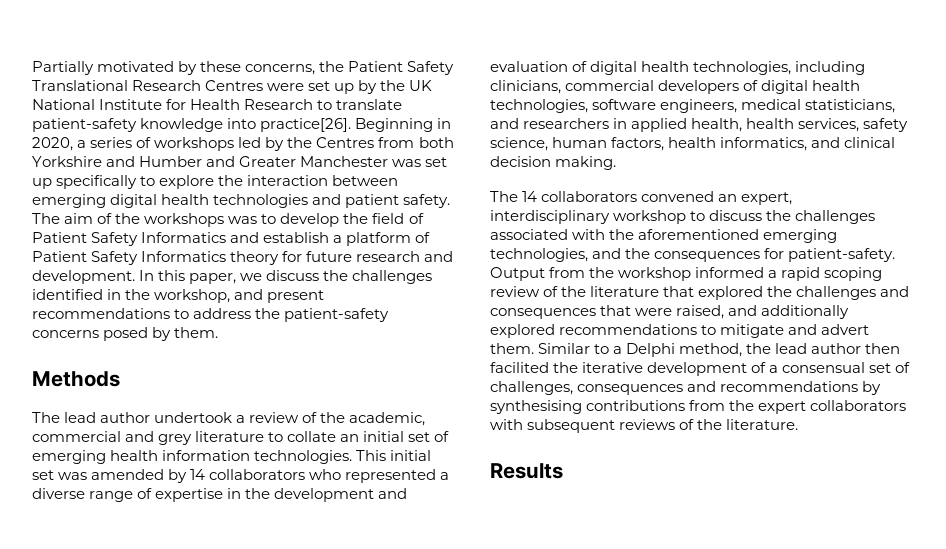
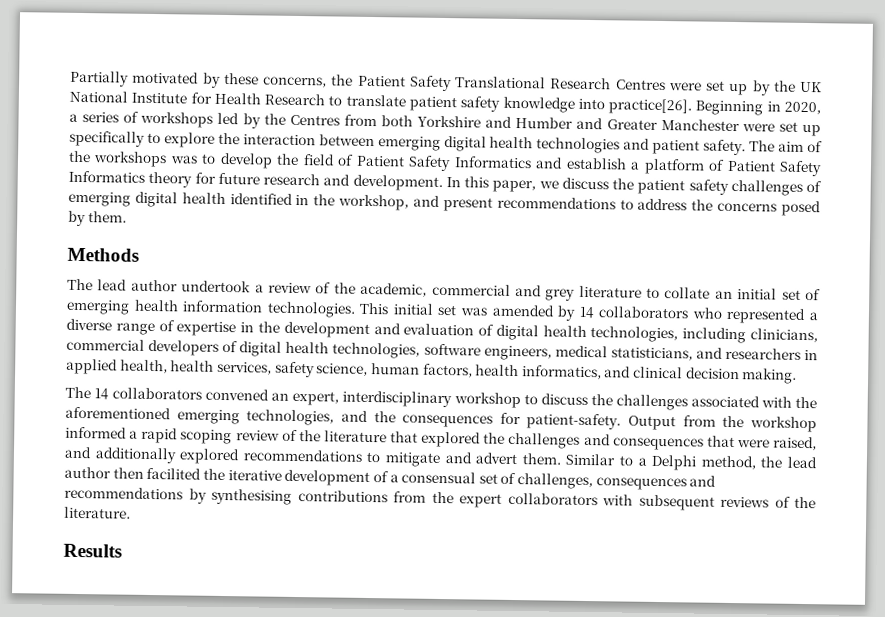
- Partially motivated by these concerns, the Patient Safety Translational Research Centres were set up by the UK National Institute for Health Research to translate patient-safety knowledge into practice[26].
+ Partially motivated by these concerns, the Patient Safety Translational Research Centres were set up by the UK National Institute for Health Research to translate patient safety knowledge into practice[26].
- Beginning in 2020, a series of workshops led by the Centres from both Yorkshire and Humber and Greater Manchester was set up specifically to explore the interaction between emerging digital health technologies and patient safety.
+ Beginning in 2020, a series of workshops led by the Centres from both Yorkshire and Humber and Greater Manchester were set up specifically to explore the interaction between emerging digital health technologies and patient safety.
- In this paper, we discuss the challenges identified in the workshop, and present recommendations to address the patient-safety concerns posed by them.
+ In this paper, we discuss the patient safety challenges of emerging digital health identified in the workshop, and present recommendations to address the concerns posed by them.

